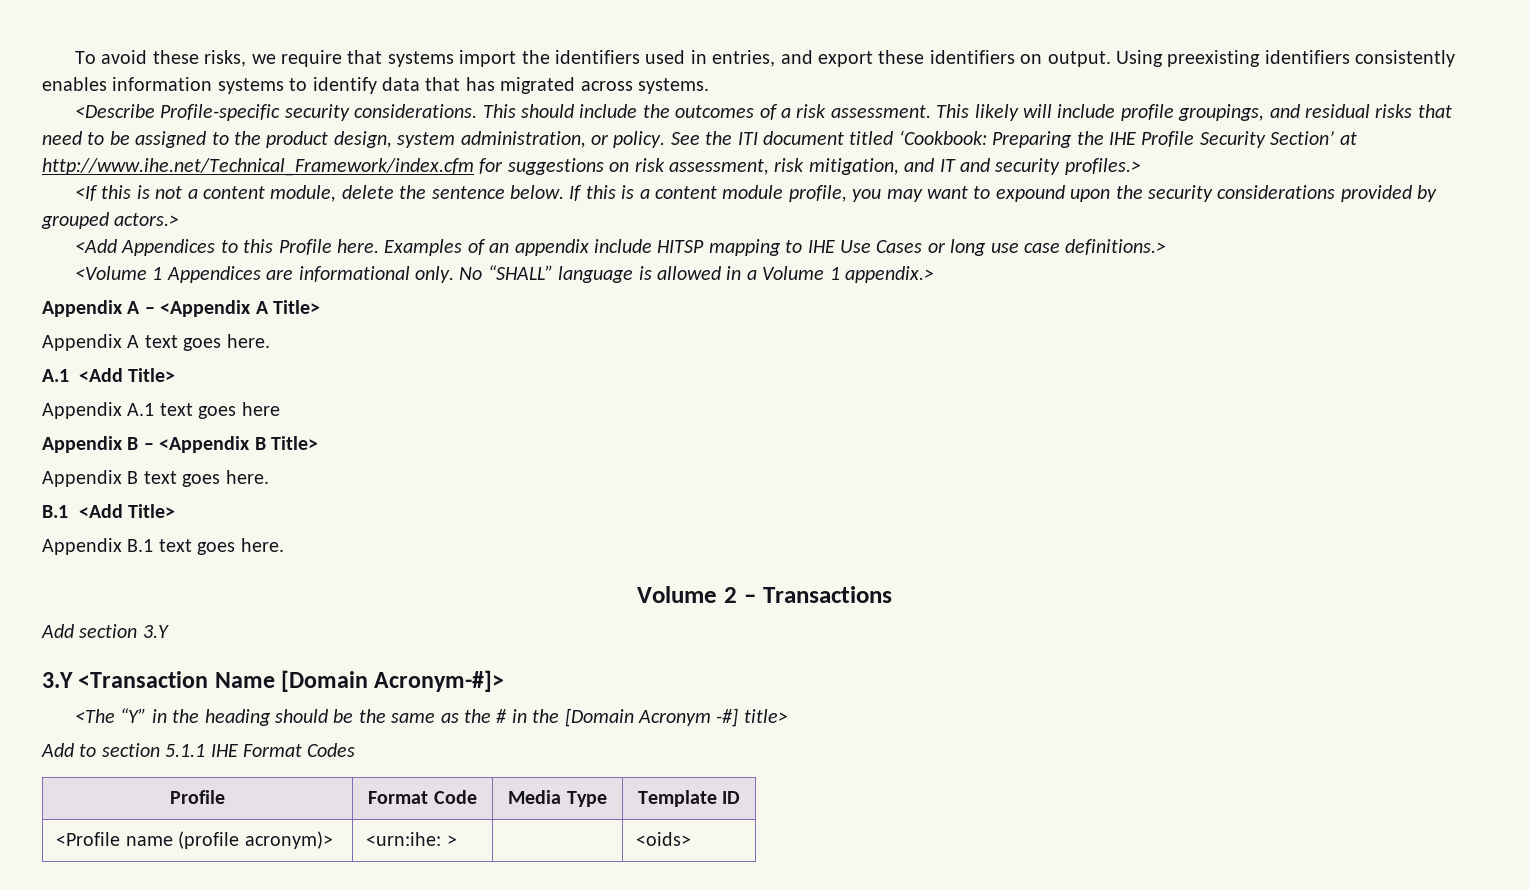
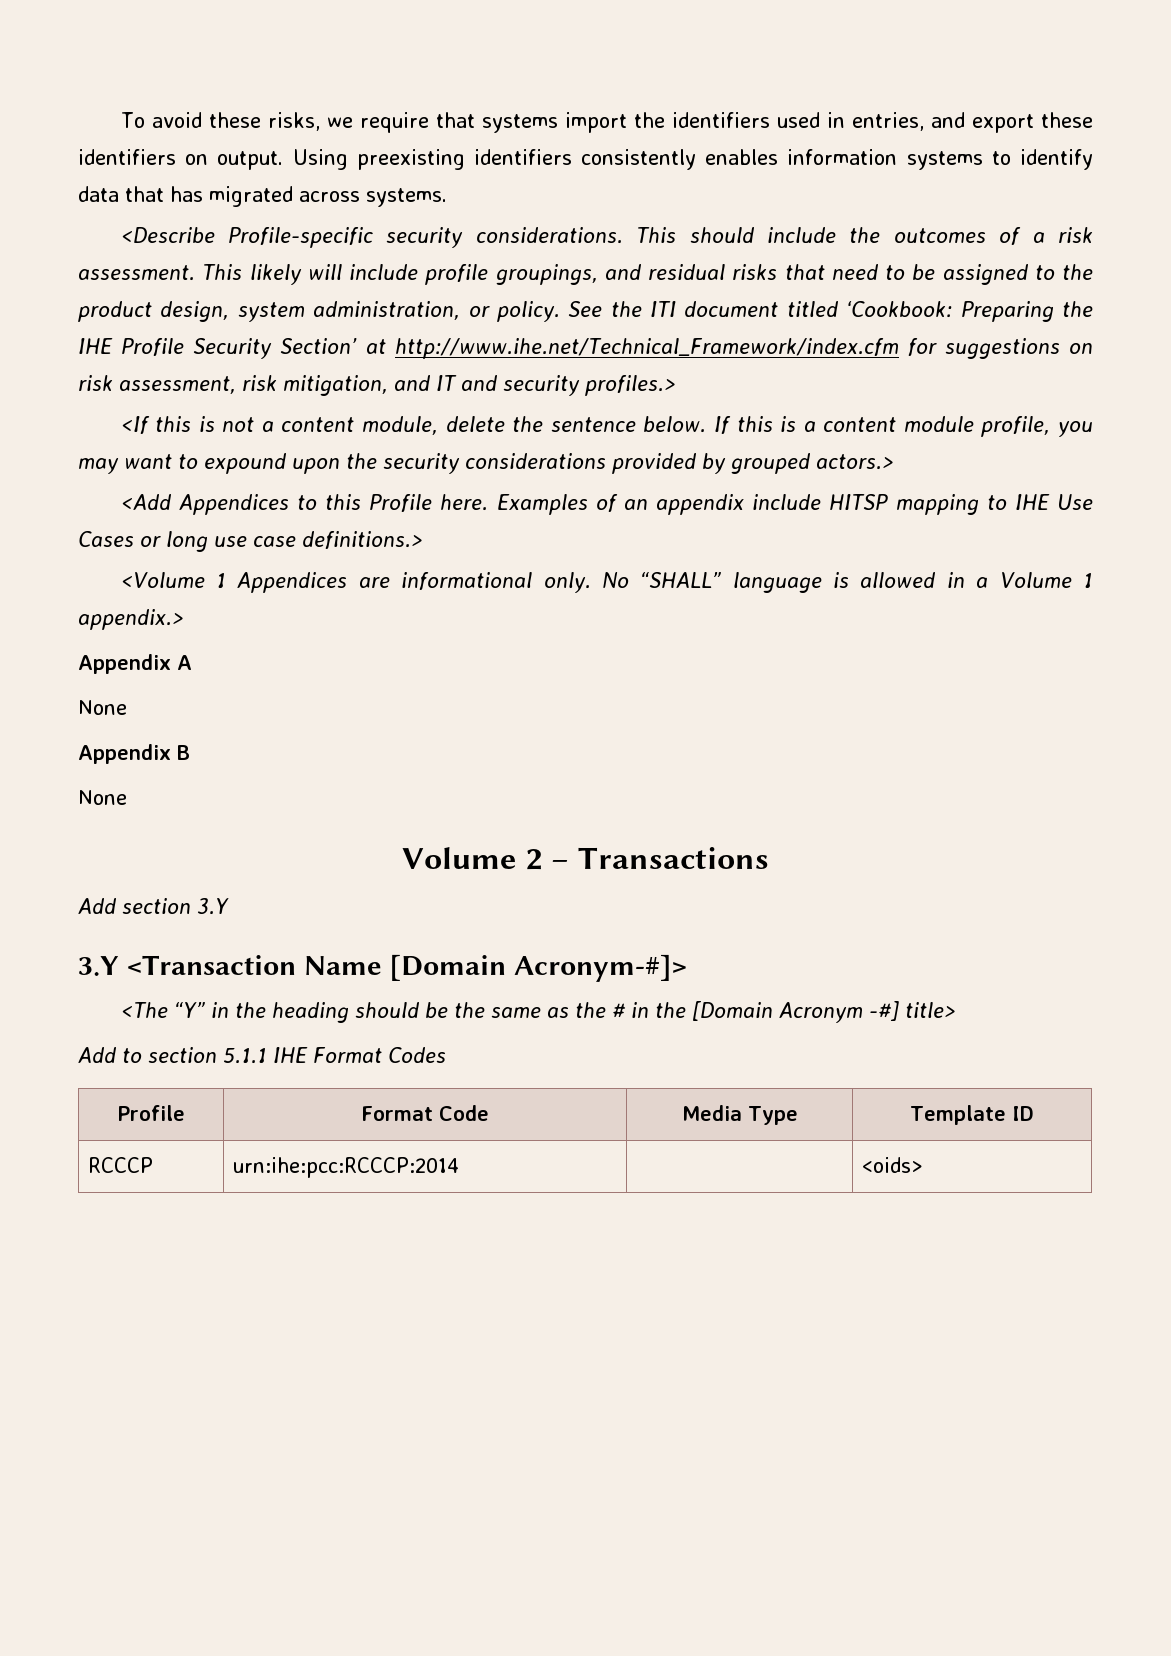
- Appendix A – <Appendix A Title>
- Appendix A text goes here.
- A.1 <Add Title>
- Appendix A.1 text goes here
- Appendix B – <Appendix B Title>
- Appendix B text goes here.
- B.1 <Add Title>
- Appendix B.1 text goes here.
+ Appendix A
+ None
+ Appendix B
+ None
- <Profile name (profile acronym)> | <urn:ihe: > | | <oids>
+ RCCCP | urn:ihe:pcc:RCCCP:2014 | | <oids>

